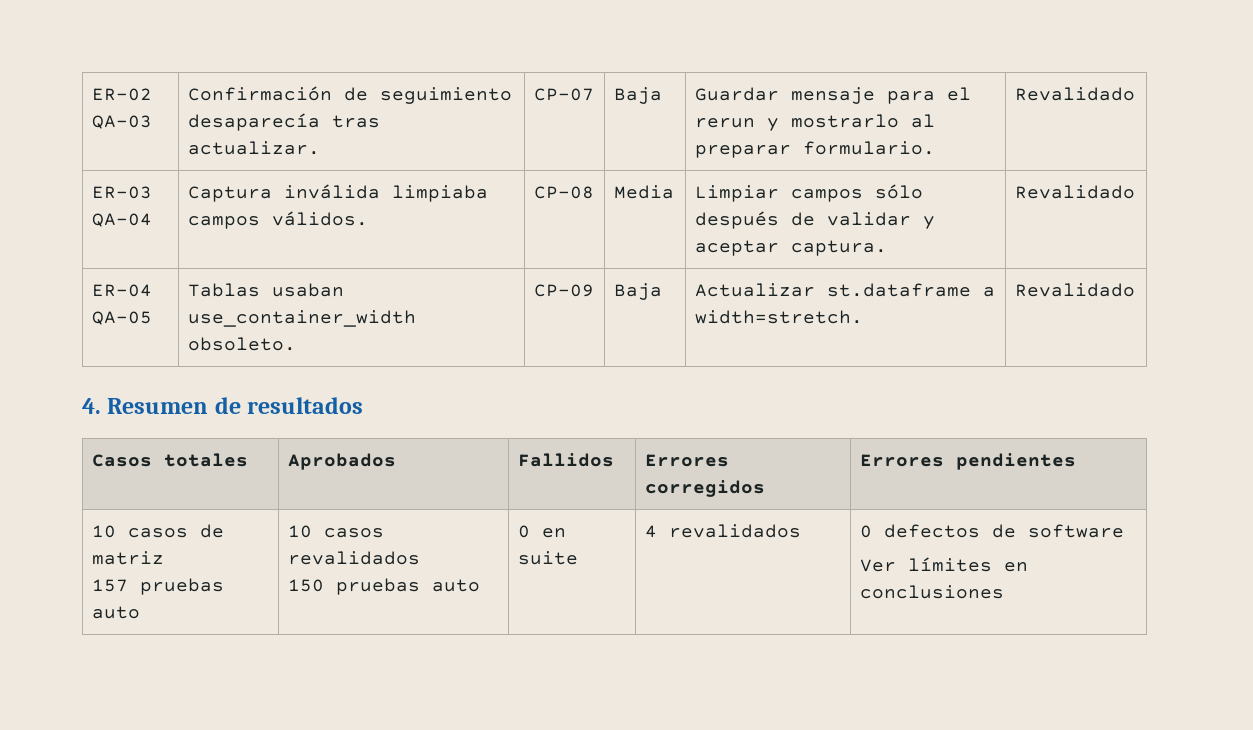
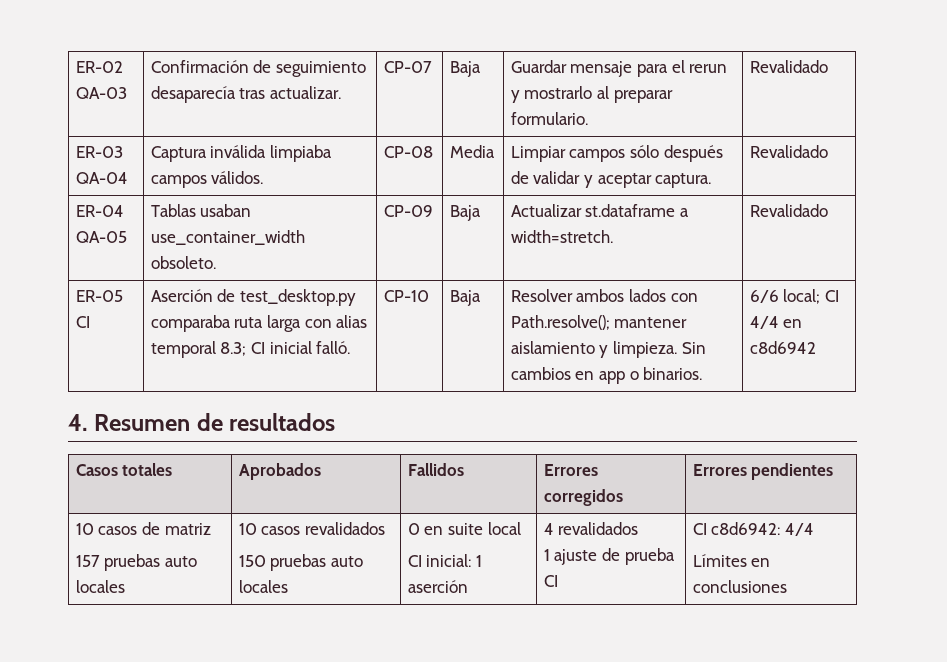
+ ER-05 CI | Aserción de test_desktop.py comparaba ruta larga con alias temporal 8.3; CI inicial falló. | CP-10 | Baja | Resolver ambos lados con Path.resolve(); mantener aislamiento y limpieza. Sin cambios en app o binarios. | 6/6 local; CI 4/4 en c8d6942
  10 casos de matriz
- 157 pruebas auto | 10 casos revalidados
- 150 pruebas auto | 0 en suite | 4 revalidados | 0 defectos de software
- Ver límites en conclusiones
+ 157 pruebas auto locales | 10 casos revalidados
+ 150 pruebas auto locales | 0 en suite local
+ CI inicial: 1 aserción | 4 revalidados
+ 1 ajuste de prueba CI | CI c8d6942: 4/4
+ Límites en conclusiones

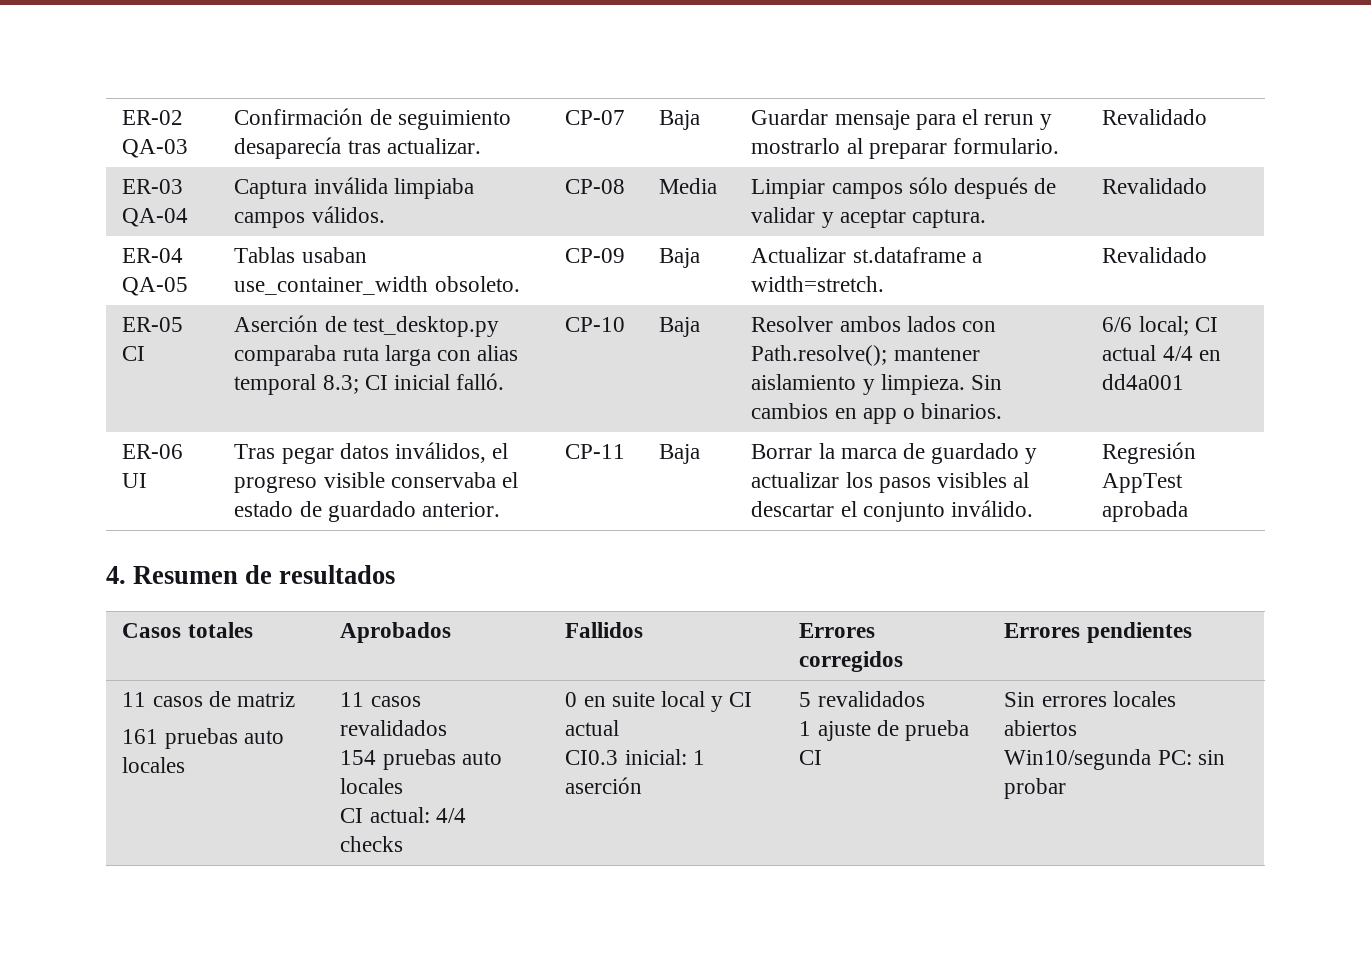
- ER-05 CI | Aserción de test_desktop.py comparaba ruta larga con alias temporal 8.3; CI inicial falló. | CP-10 | Baja | Resolver ambos lados con Path.resolve(); mantener aislamiento y limpieza. Sin cambios en app o binarios. | 6/6 local; CI 4/4 en c8d6942
+ ER-05 CI | Aserción de test_desktop.py comparaba ruta larga con alias temporal 8.3; CI inicial falló. | CP-10 | Baja | Resolver ambos lados con Path.resolve(); mantener aislamiento y limpieza. Sin cambios en app o binarios. | 6/6 local; CI actual 4/4 en dd4a001
+ ER-06 UI | Tras pegar datos inválidos, el progreso visible conservaba el estado de guardado anterior. | CP-11 | Baja | Borrar la marca de guardado y actualizar los pasos visibles al descartar el conjunto inválido. | Regresión AppTest aprobada
- 10 casos de matriz
+ 11 casos de matriz
- 157 pruebas auto locales | 10 casos revalidados
+ 161 pruebas auto locales | 11 casos revalidados
- 150 pruebas auto locales
+ 154 pruebas auto locales
+ CI actual: 4/4 checks
- 0 en suite local
- CI inicial: 1 aserción
+ 0 en suite local y CI actual
+ CI0.3 inicial: 1 aserción
- 4 revalidados
+ 5 revalidados
- CI c8d6942: 4/4
- Límites en conclusiones
+ Sin errores locales abiertos
+ Win10/segunda PC: sin probar

